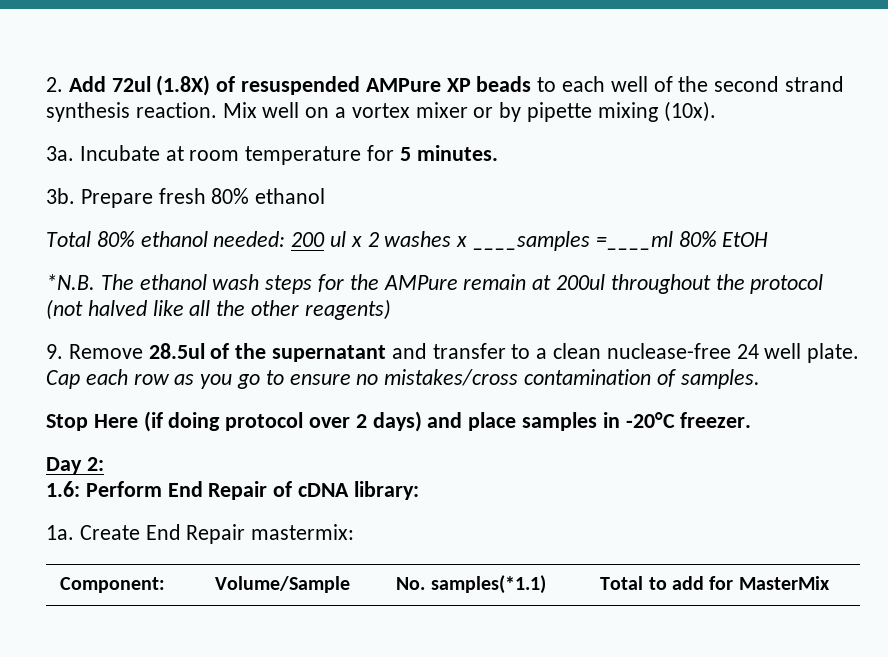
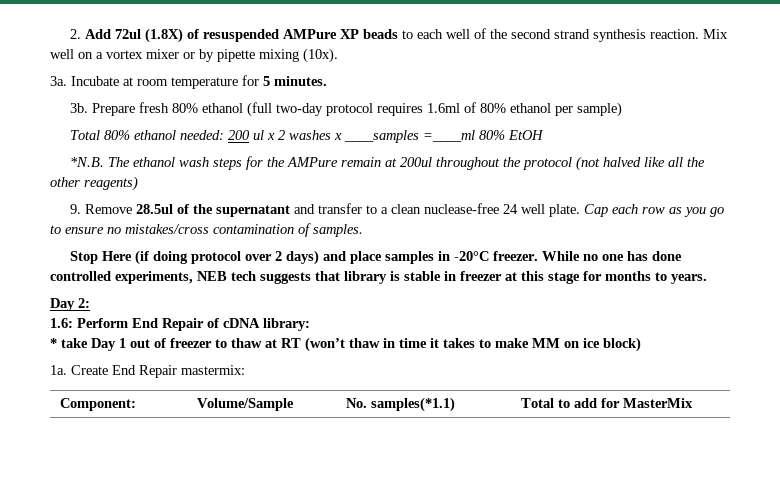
- Prepare fresh 80% ethanol
+ Prepare fresh 80% ethanol (full two-day protocol requires 1.6ml of 80% ethanol per sample)
+ While no one has done controlled experiments, NEB tech suggests that library is stable in freezer at this stage for months to years.
+ * take Day 1 out of freezer to thaw at RT (won’t thaw in time it takes to make MM on ice block)

